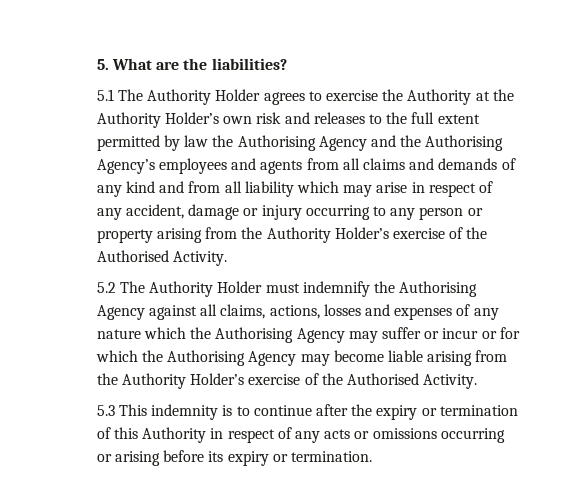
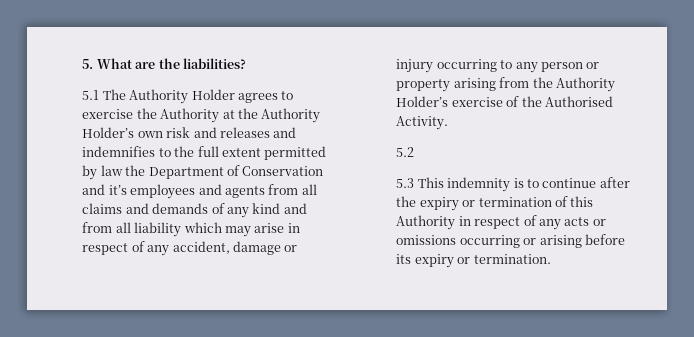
- 5.1 The Authority Holder agrees to exercise the Authority at the Authority Holder’s own risk and releases to the full extent permitted by law the Authorising Agency and the Authorising Agency’s employees and agents from all claims and demands of any kind and from all liability which may arise in respect of any accident, damage or injury occurring to any person or property arising from the Authority Holder’s exercise of the Authorised Activity.
+ 5.1 The Authority Holder agrees to exercise the Authority at the Authority Holder’s own risk and releases and indemnifies to the full extent permitted by law the Department of Conservation and it’s employees and agents from all claims and demands of any kind and from all liability which may arise in respect of any accident, damage or injury occurring to any person or property arising from the Authority Holder’s exercise of the Authorised Activity.
- 5.2 The Authority Holder must indemnify the Authorising Agency against all claims, actions, losses and expenses of any nature which the Authorising Agency may suffer or incur or for which the Authorising Agency may become liable arising from the Authority Holder’s exercise of the Authorised Activity.
+ 5.2

